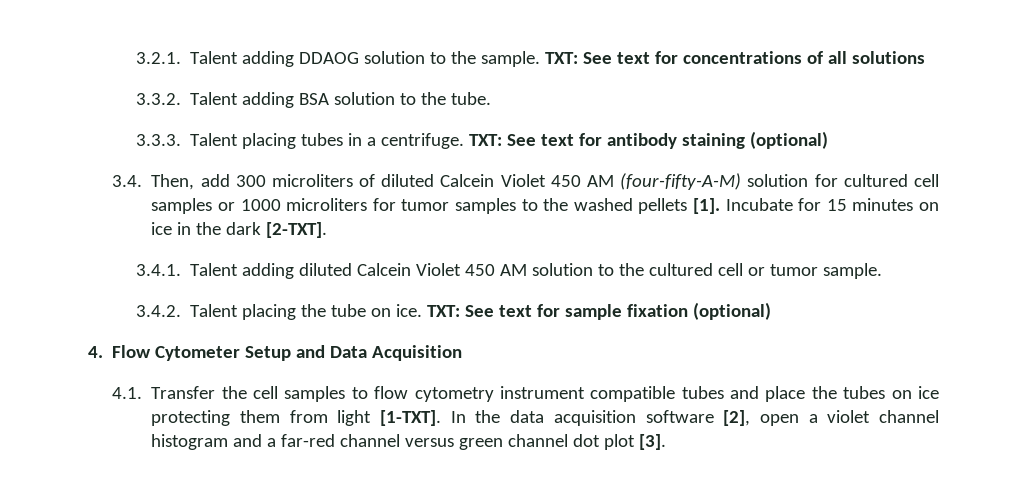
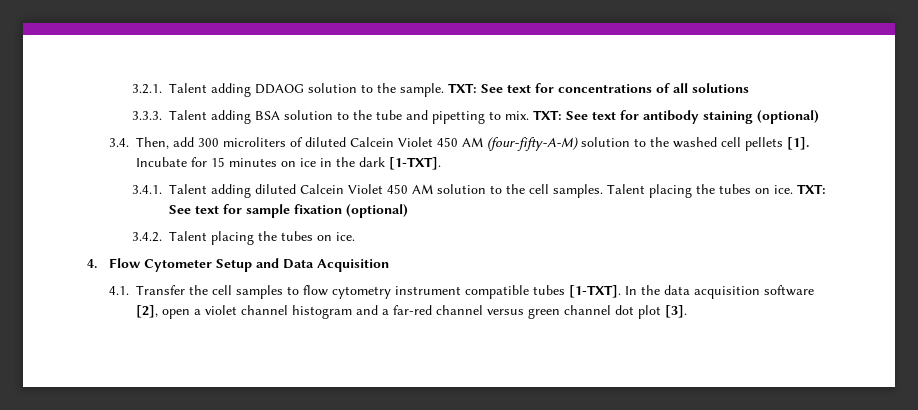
- 3.3.2. Talent adding BSA solution to the tube.
- 3.3.3. Talent placing tubes in a centrifuge.
+ 3.3.3. Talent adding BSA solution to the tube and pipetting to mix.
- 3.4. Then, add 300 microliters of diluted Calcein Violet 450 AM (four-fifty-A-M) solution for cultured cell samples or 1000 microliters for tumor samples to the washed pellets [1].
+ 3.4. Then, add 300 microliters of diluted Calcein Violet 450 AM (four-fifty-A-M) solution to the washed cell pellets [1].
- Incubate for 15 minutes on ice in the dark [2-TXT].
+ Incubate for 15 minutes on ice in the dark [1-TXT].
- 3.4.1. Talent adding diluted Calcein Violet 450 AM solution to the cultured cell or tumor sample.
- 3.4.2. Talent placing the tube on ice.
+ 3.4.1. Talent adding diluted Calcein Violet 450 AM solution to the cell samples. Talent placing the tubes on ice.
+ 3.4.2. Talent placing the tubes on ice.
- 4.1. Transfer the cell samples to flow cytometry instrument compatible tubes and place the tubes on ice protecting them from light [1-TXT].
+ 4.1. Transfer the cell samples to flow cytometry instrument compatible tubes [1-TXT].

